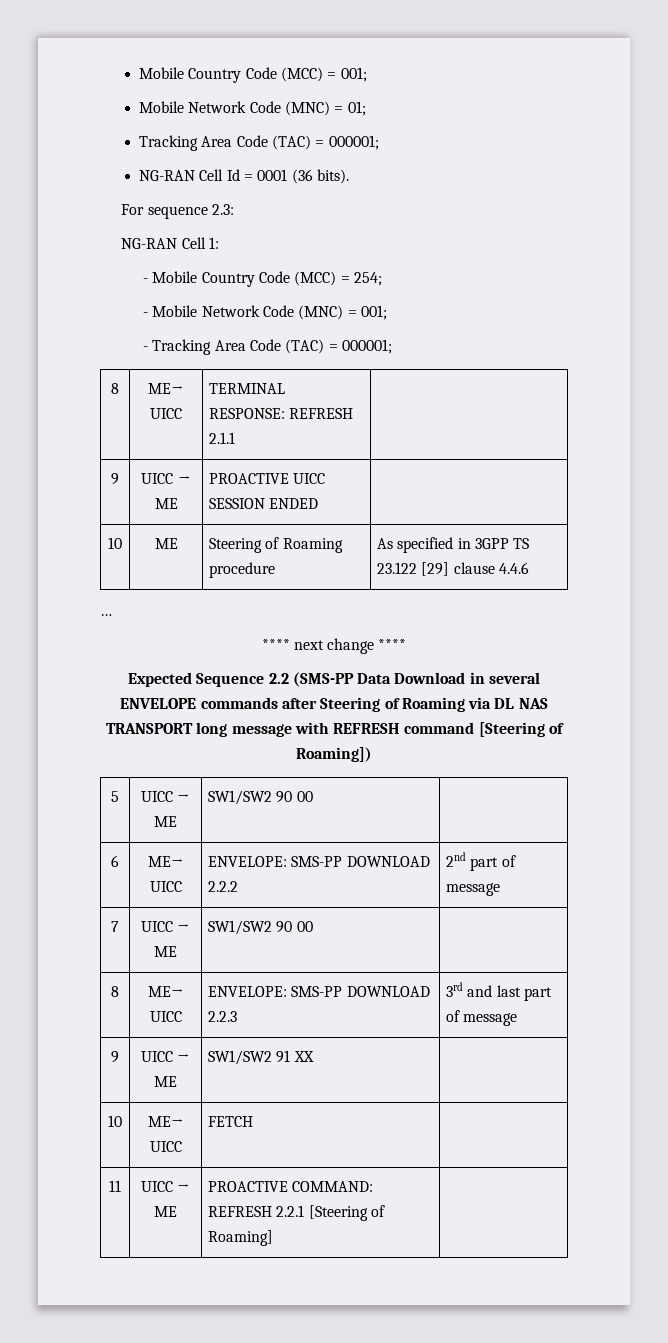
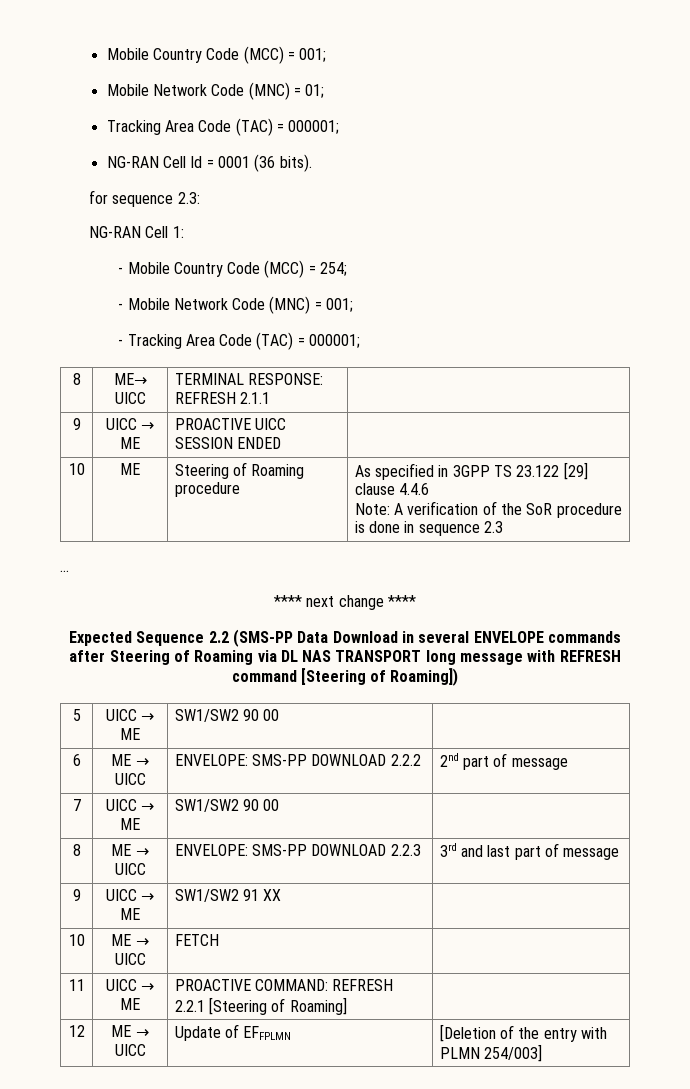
- For sequence 2.3:
+ for sequence 2.3:
  10 | ME | Steering of Roaming procedure | As specified in 3GPP TS 23.122 [29] clause 4.4.6
+ Note: A verification of the SoR procedure is done in sequence 2.3
- 6 | ME→ UICC | ENVELOPE: SMS-PP DOWNLOAD 2.2.2 | 2nd part of message
+ 6 | ME → UICC | ENVELOPE: SMS-PP DOWNLOAD 2.2.2 | 2nd part of message
- 8 | ME→ UICC | ENVELOPE: SMS-PP DOWNLOAD 2.2.3 | 3rd and last part of message
+ 8 | ME → UICC | ENVELOPE: SMS-PP DOWNLOAD 2.2.3 | 3rd and last part of message
- 10 | ME→ UICC | FETCH |
+ 10 | ME → UICC | FETCH |
+ 12 | ME → UICC | Update of EFFPLMN | [Deletion of the entry with PLMN 254/003]

